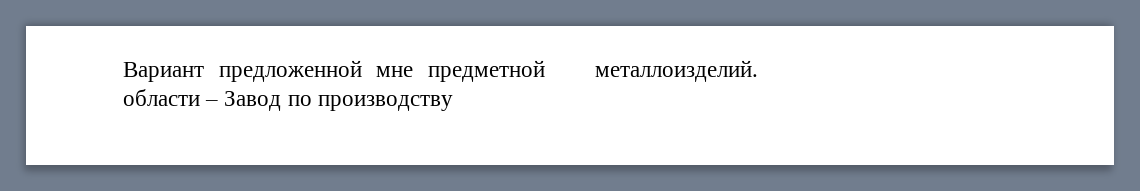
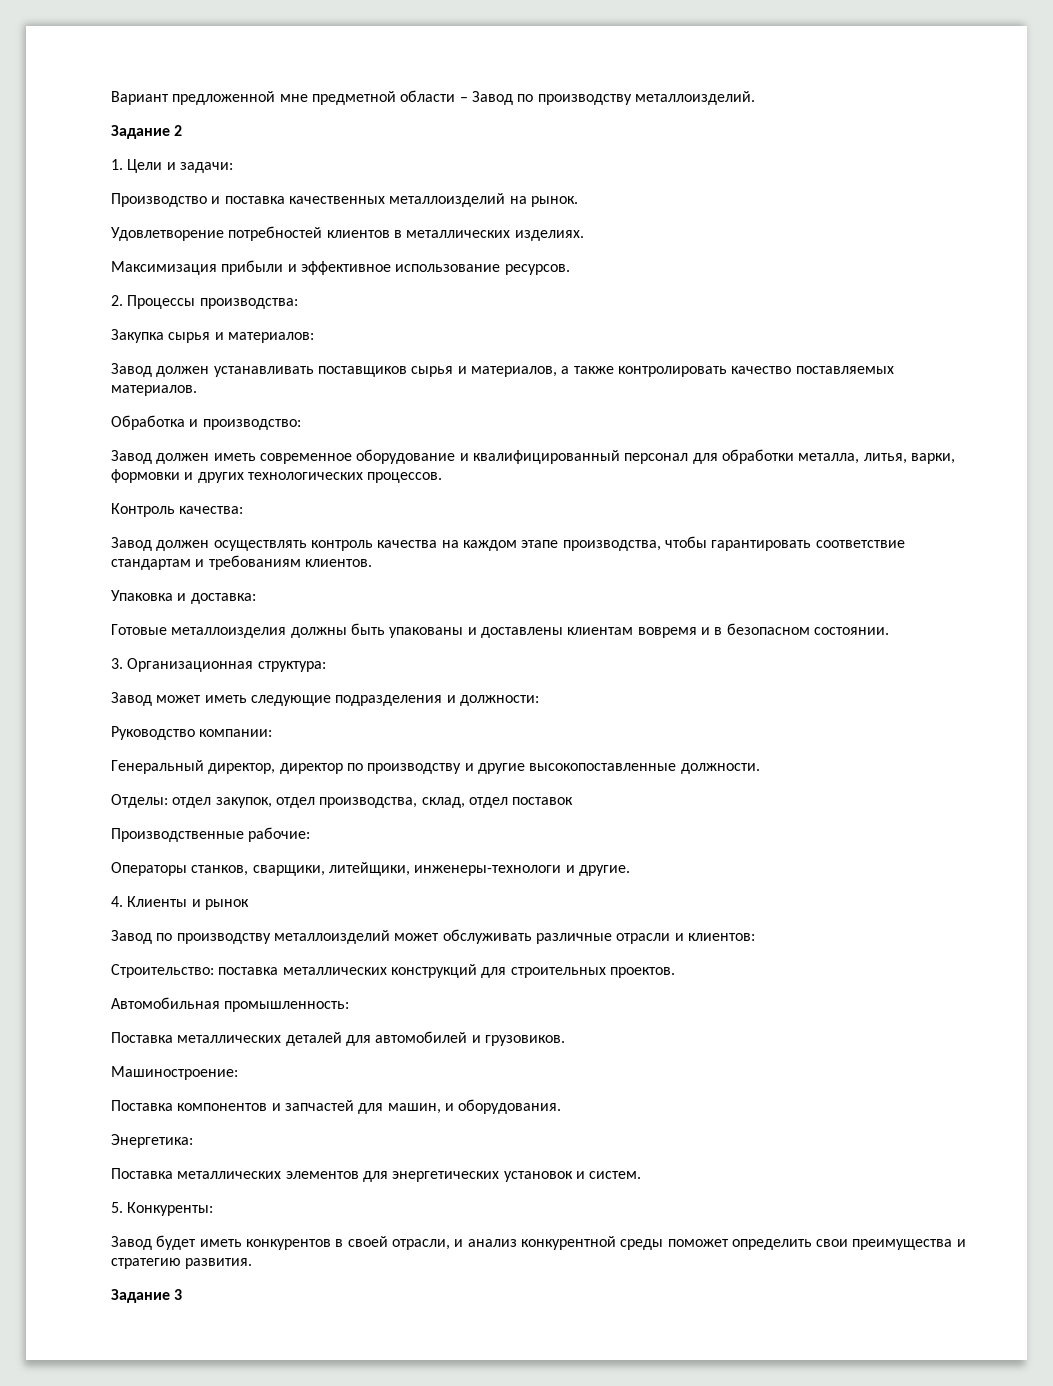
+ Задание 2
+ 1. Цели и задачи:
+ Производство и поставка качественных металлоизделий на рынок.
+ Удовлетворение потребностей клиентов в металлических изделиях.
+ Максимизация прибыли и эффективное использование ресурсов.
+ 2. Процессы производства:
+ Закупка сырья и материалов:
+ Завод должен устанавливать поставщиков сырья и материалов, а также контролировать качество поставляемых материалов.
+ Обработка и производство:
+ Завод должен иметь современное оборудование и квалифицированный персонал для обработки металла, литья, варки, формовки и других технологических процессов.
+ Контроль качества:
+ Завод должен осуществлять контроль качества на каждом этапе производства, чтобы гарантировать соответствие стандартам и требованиям клиентов.
+ Упаковка и доставка:
+ Готовые металлоизделия должны быть упакованы и доставлены клиентам вовремя и в безопасном состоянии.
+ 3. Организационная структура:
+ Завод может иметь следующие подразделения и должности:
+ Руководство компании:
+ Генеральный директор, директор по производству и другие высокопоставленные должности.
+ Отделы: отдел закупок, отдел производства, склад, отдел поставок
+ Производственные рабочие:
+ Операторы станков, сварщики, литейщики, инженеры-технологи и другие.
+ 4. Клиенты и рынок
+ Завод по производству металлоизделий может обслуживать различные отрасли и клиентов:
+ Строительство: поставка металлических конструкций для строительных проектов.
+ Автомобильная промышленность:
+ Поставка металлических деталей для автомобилей и грузовиков.
+ Машиностроение:
+ Поставка компонентов и запчастей для машин, и оборудования.
+ Энергетика:
+ Поставка металлических элементов для энергетических установок и систем.
+ 5. Конкуренты:
+ Завод будет иметь конкурентов в своей отрасли, и анализ конкурентной среды поможет определить свои преимущества и стратегию развития.
+ Задание 3

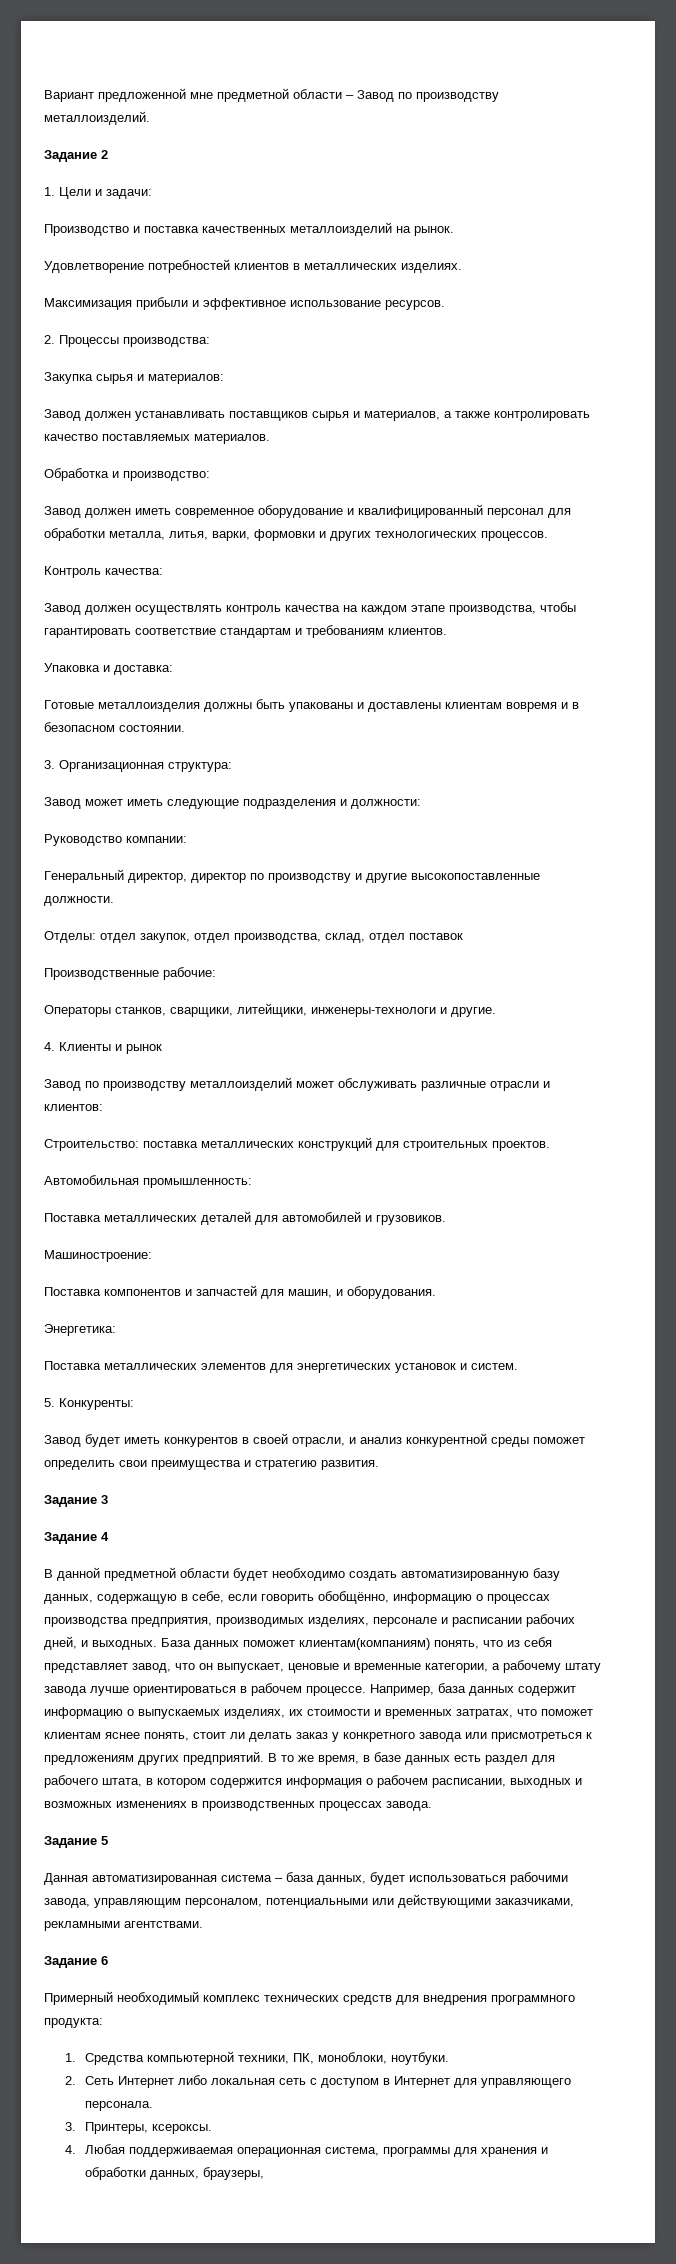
+ Задание 4
+ В данной предметной области будет необходимо создать автоматизированную базу данных, содержащую в себе, если говорить обобщённо, информацию о процессах производства предприятия, производимых изделиях, персонале и расписании рабочих дней, и выходных. База данных поможет клиентам(компаниям) понять, что из себя представляет завод, что он выпускает, ценовые и временные категории, а рабочему штату завода лучше ориентироваться в рабочем процессе. Например, база данных содержит информацию о выпускаемых изделиях, их стоимости и временных затратах, что поможет клиентам яснее понять, стоит ли делать заказ у конкретного завода или присмотреться к предложениям других предприятий. В то же время, в базе данных есть раздел для рабочего штата, в котором содержится информация о рабочем расписании, выходных и возможных изменениях в производственных процессах завода.
+ Задание 5
+ Данная автоматизированная система – база данных, будет использоваться рабочими завода, управляющим персоналом, потенциальными или действующими заказчиками, рекламными агентствами.
+ Задание 6
+ Примерный необходимый комплекс технических средств для внедрения программного продукта:
+ 1. Средства компьютерной техники, ПК, моноблоки, ноутбуки.
+ 2. Сеть Интернет либо локальная сеть с доступом в Интернет для управляющего персонала.
+ 3. Принтеры, ксероксы.
+ 4. Любая поддерживаемая операционная система, программы для хранения и обработки данных, браузеры,

